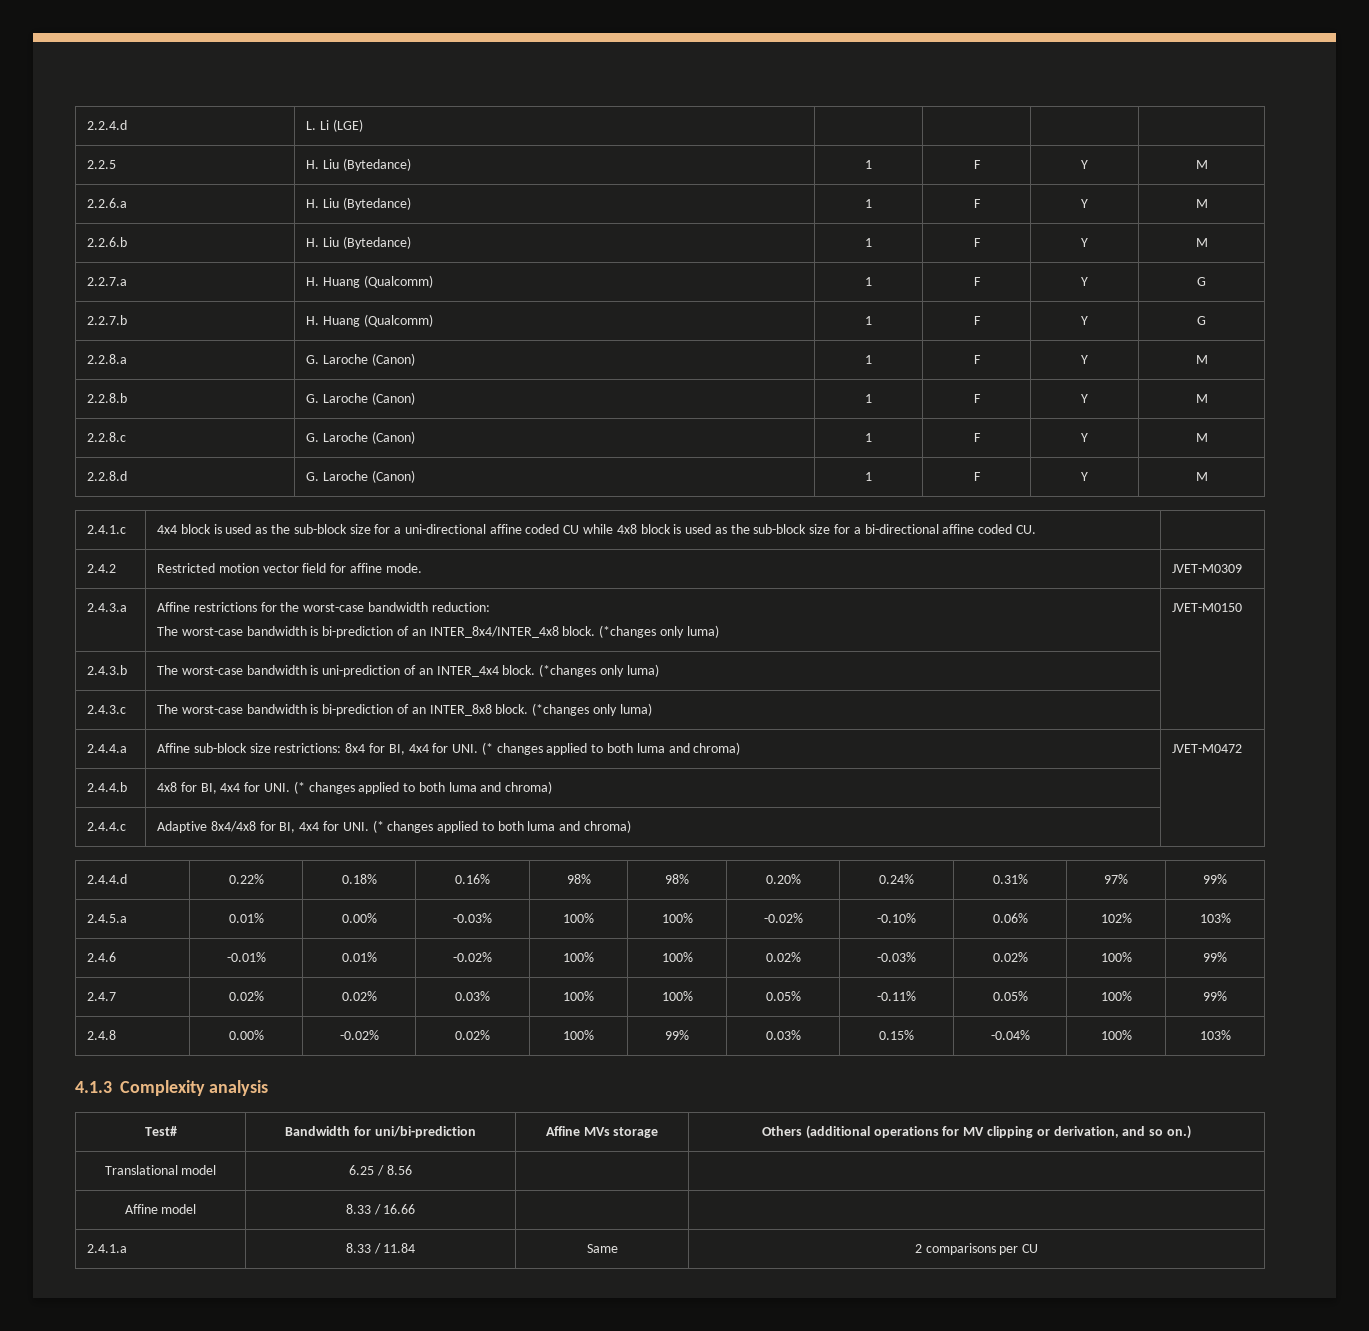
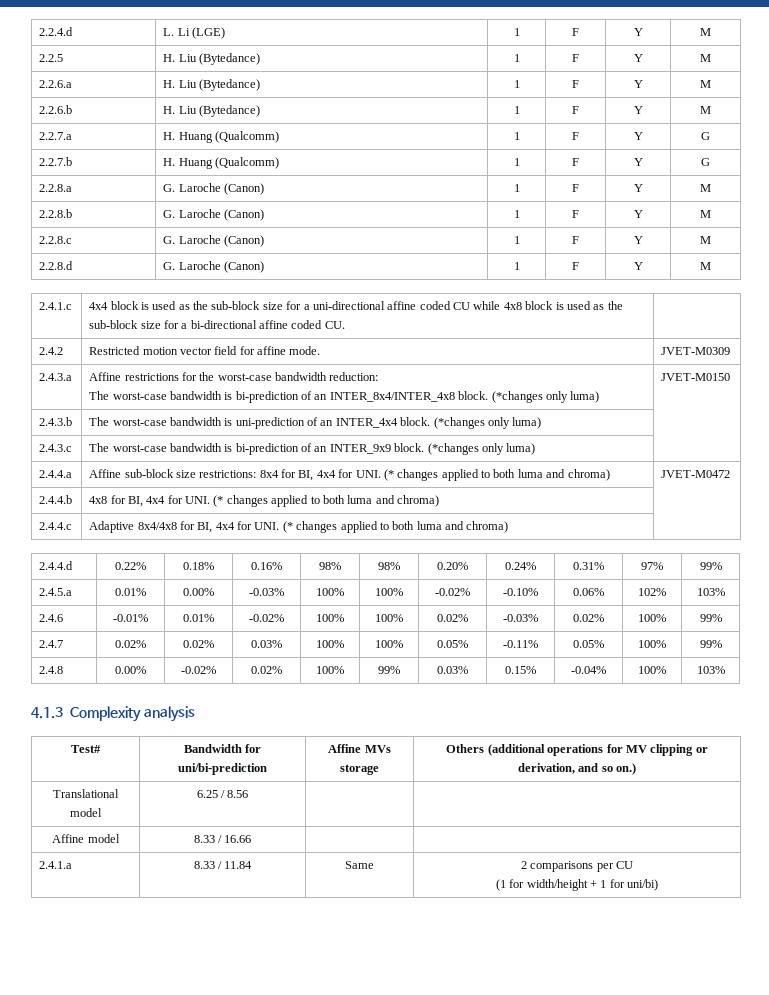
- 2.2.4.d | L. Li (LGE) | | | |
+ 2.2.4.d | L. Li (LGE) | 1 | F | Y | M
- 2.4.3.c | The worst-case bandwidth is bi-prediction of an INTER_8x8 block. (*changes only luma) |
+ 2.4.3.c | The worst-case bandwidth is bi-prediction of an INTER_9x9 block. (*changes only luma) |
  2.4.1.a | 8.33 / 11.84 | Same | 2 comparisons per CU
+ (1 for width/height + 1 for uni/bi)

